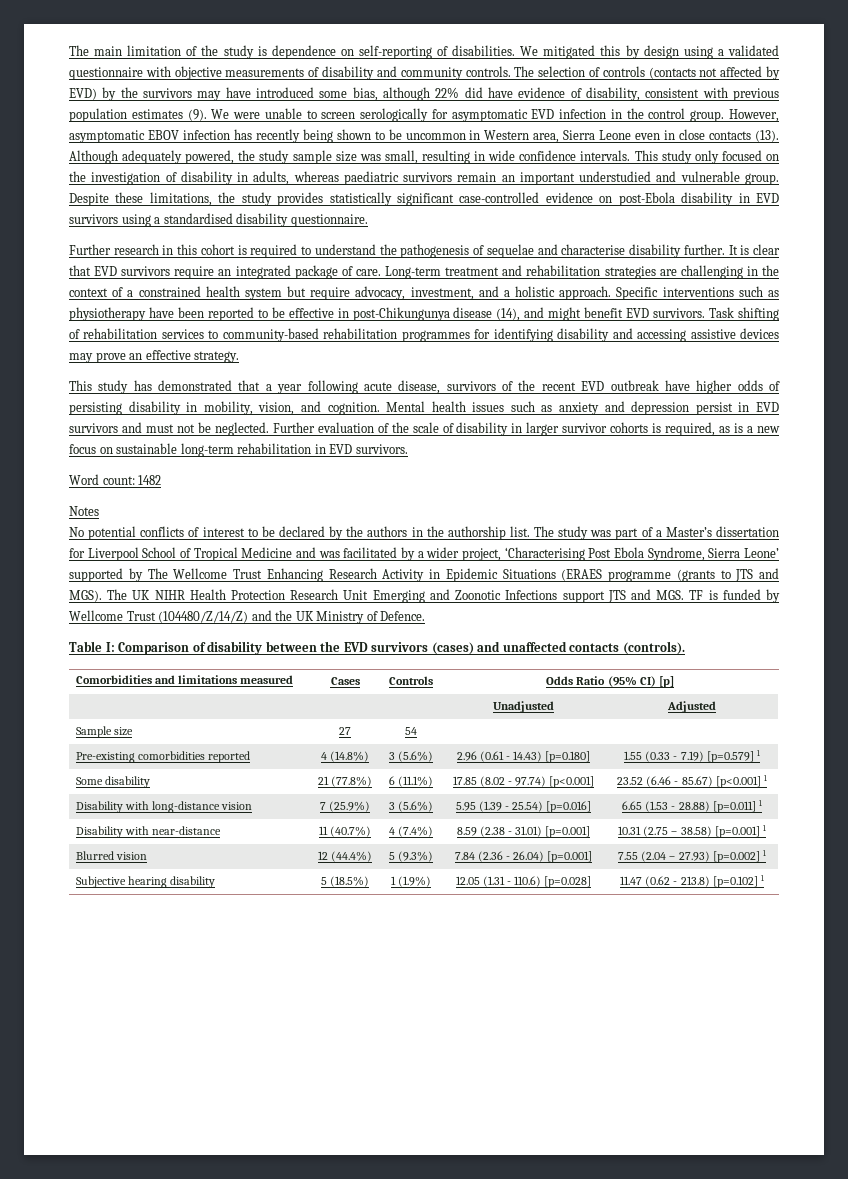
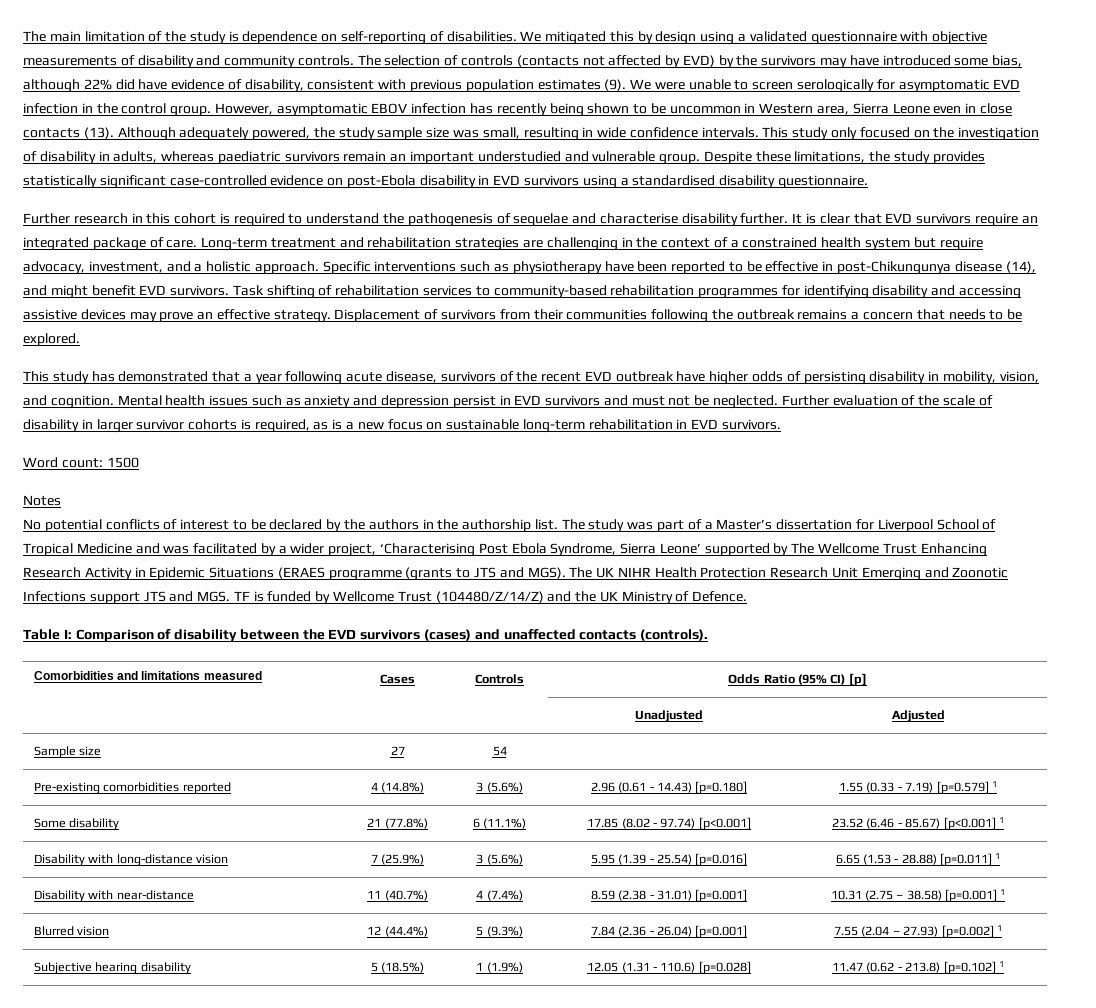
+ Displacement of survivors from their communities following the outbreak remains a concern that needs to be explored.
- Word count: 1482
+ Word count: 1500

